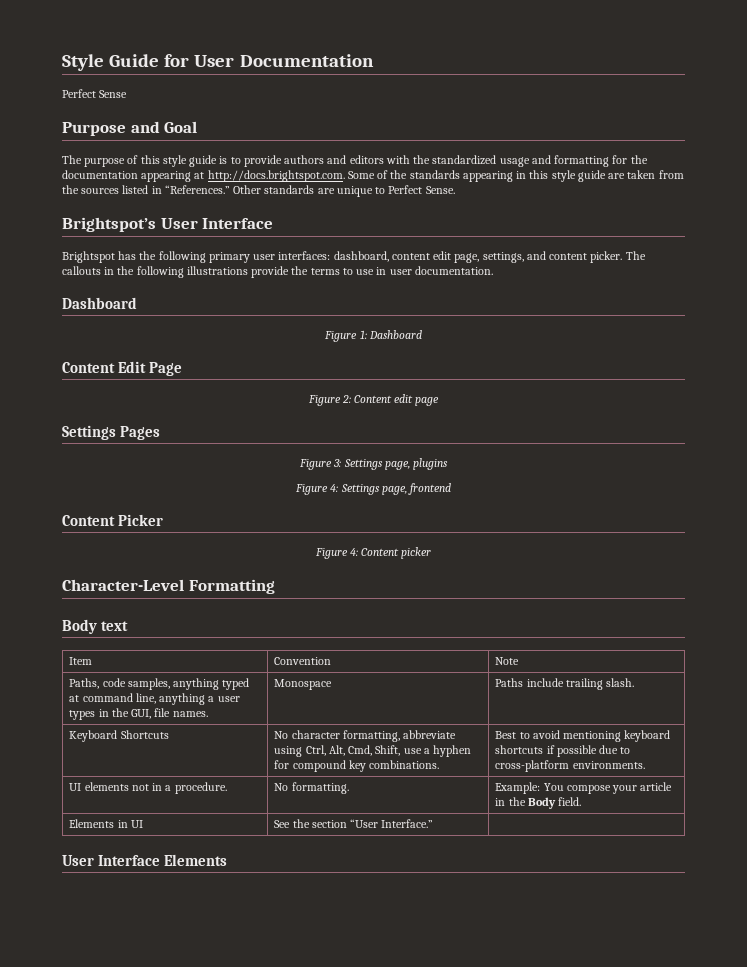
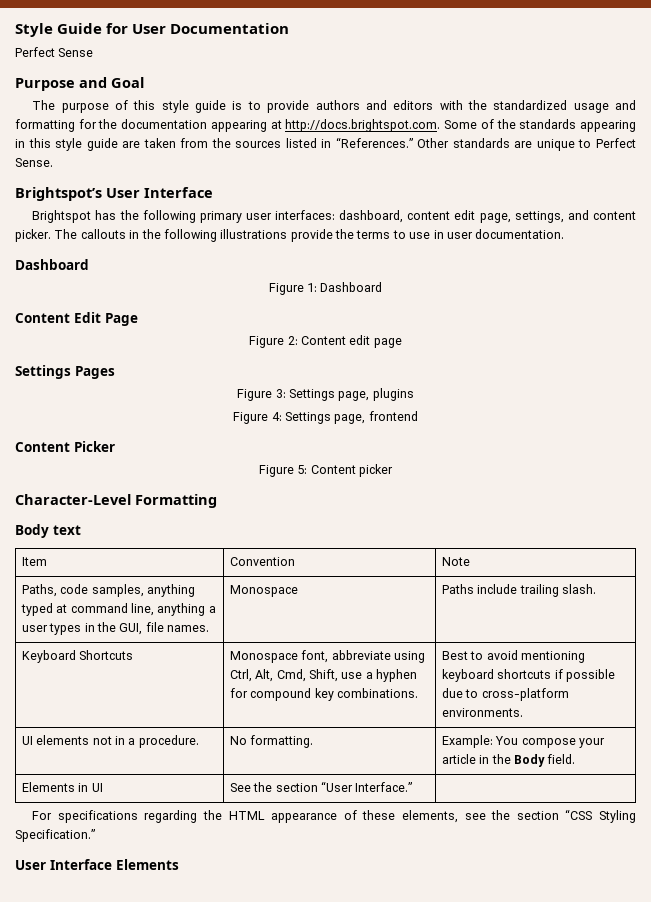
- Figure 4: Content picker
+ Figure 5: Content picker
- Keyboard Shortcuts | No character formatting, abbreviate using Ctrl, Alt, Cmd, Shift, use a hyphen for compound key combinations. | Best to avoid mentioning keyboard shortcuts if possible due to cross-platform environments.
+ Keyboard Shortcuts | Monospace font, abbreviate using Ctrl, Alt, Cmd, Shift, use a hyphen for compound key combinations. | Best to avoid mentioning keyboard shortcuts if possible due to cross-platform environments.
+ For specifications regarding the HTML appearance of these elements, see the section “CSS Styling Specification.”

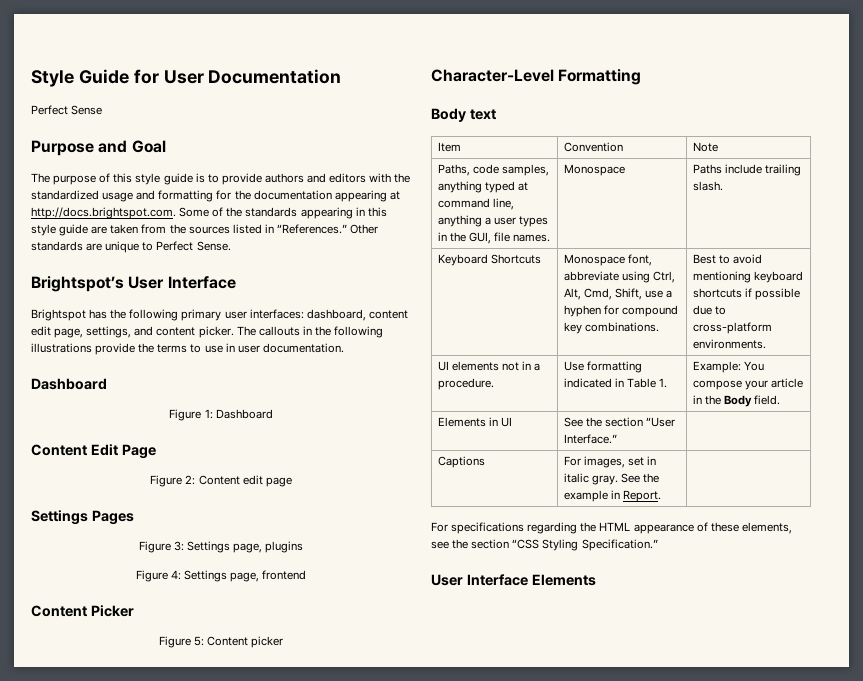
- UI elements not in a procedure. | No formatting. | Example: You compose your article in the Body field.
+ UI elements not in a procedure. | Use formatting indicated in Table 1. | Example: You compose your article in the Body field.
+ Captions | For images, set in italic gray. See the example in Report. |

